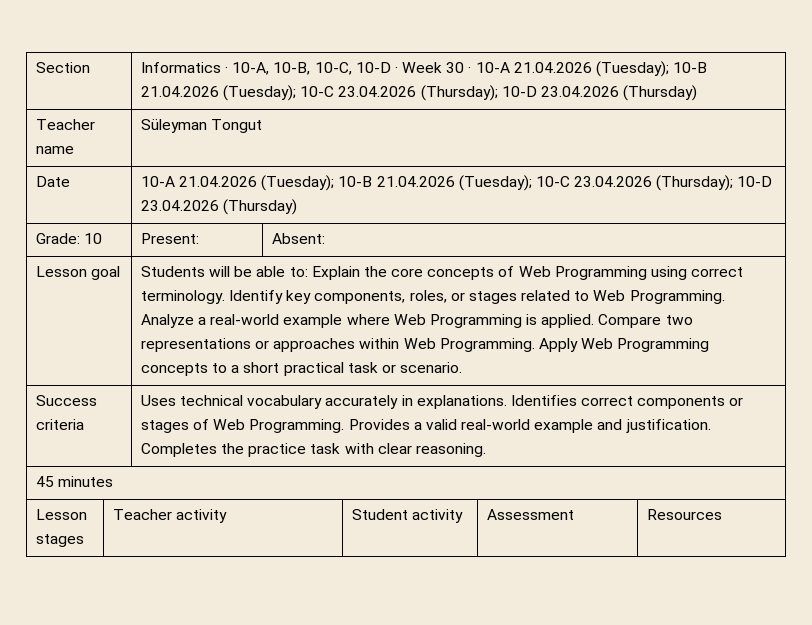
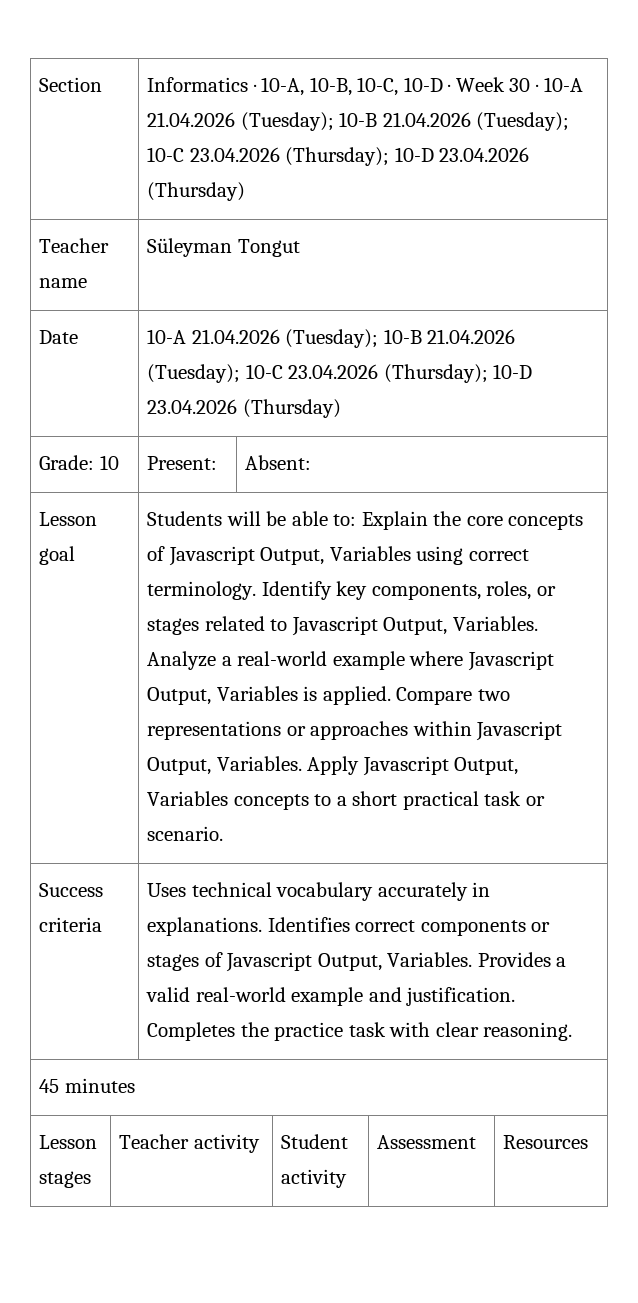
- Students will be able to: Explain the core concepts of Web Programming using correct terminology.
+ Students will be able to: Explain the core concepts of Javascript Output, Variables using correct terminology.
- Identify key components, roles, or stages related to Web Programming.
+ Identify key components, roles, or stages related to Javascript Output, Variables.
- Analyze a real-world example where Web Programming is applied.
+ Analyze a real-world example where Javascript Output, Variables is applied.
- Compare two representations or approaches within Web Programming. Apply Web Programming concepts to a short practical task or scenario.
+ Compare two representations or approaches within Javascript Output, Variables. Apply Javascript Output, Variables concepts to a short practical task or scenario.
- Success criteria | Uses technical vocabulary accurately in explanations. Identifies correct components or stages of Web Programming. Provides a valid real-world example and justification. Completes the practice task with clear reasoning.
+ Success criteria | Uses technical vocabulary accurately in explanations. Identifies correct components or stages of Javascript Output, Variables. Provides a valid real-world example and justification. Completes the practice task with clear reasoning.

